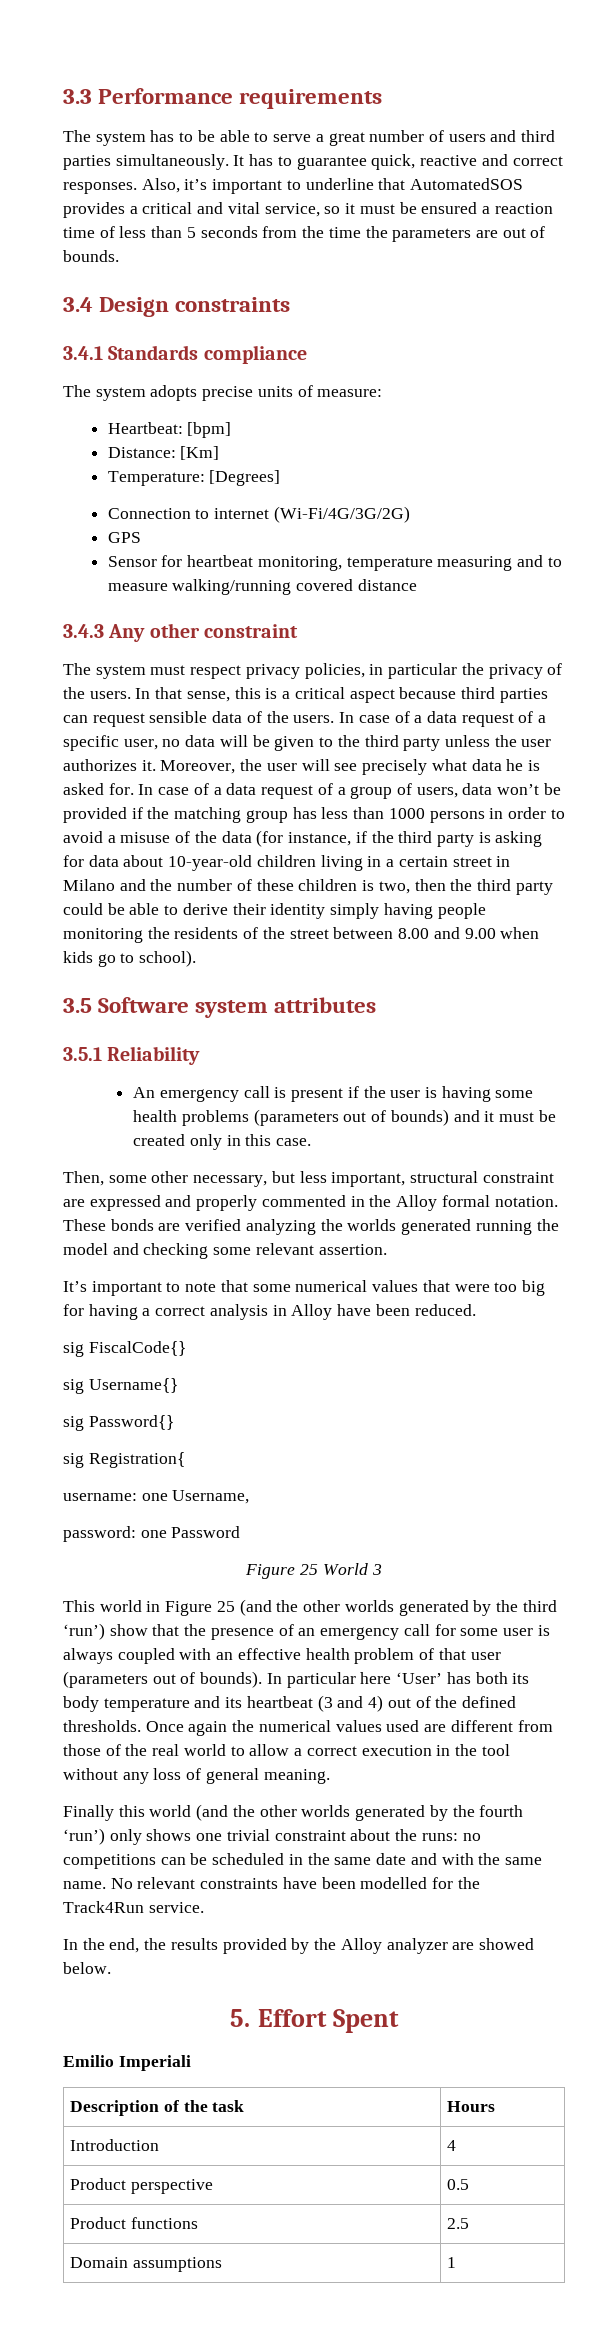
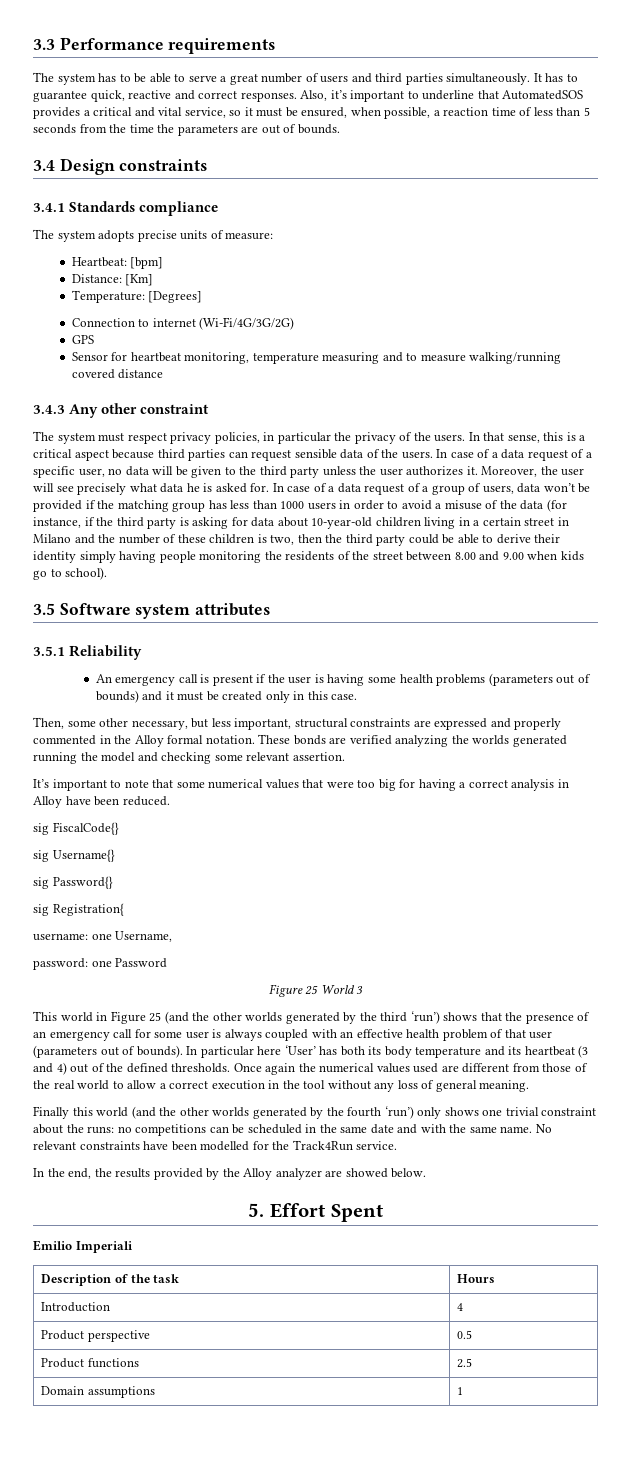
- Also, it’s important to underline that AutomatedSOS provides a critical and vital service, so it must be ensured a reaction time of less than 5 seconds from the time the parameters are out of bounds.
+ Also, it’s important to underline that AutomatedSOS provides a critical and vital service, so it must be ensured, when possible, a reaction time of less than 5 seconds from the time the parameters are out of bounds.
- In case of a data request of a group of users, data won’t be provided if the matching group has less than 1000 persons in order to avoid a misuse of the data (for instance, if the third party is asking for data about 10-year-old children living in a certain street in Milano and the number of these children is two, then the third party could be able to derive their identity simply having people monitoring the residents of the street between 8.00 and 9.00 when kids go to school).
+ In case of a data request of a group of users, data won’t be provided if the matching group has less than 1000 users in order to avoid a misuse of the data (for instance, if the third party is asking for data about 10-year-old children living in a certain street in Milano and the number of these children is two, then the third party could be able to derive their identity simply having people monitoring the residents of the street between 8.00 and 9.00 when kids go to school).
- Then, some other necessary, but less important, structural constraint are expressed and properly commented in the Alloy formal notation.
+ Then, some other necessary, but less important, structural constraints are expressed and properly commented in the Alloy formal notation.
- This world in Figure 25 (and the other worlds generated by the third ‘run’) show that the presence of an emergency call for some user is always coupled with an effective health problem of that user (parameters out of bounds).
+ This world in Figure 25 (and the other worlds generated by the third ‘run’) shows that the presence of an emergency call for some user is always coupled with an effective health problem of that user (parameters out of bounds).

